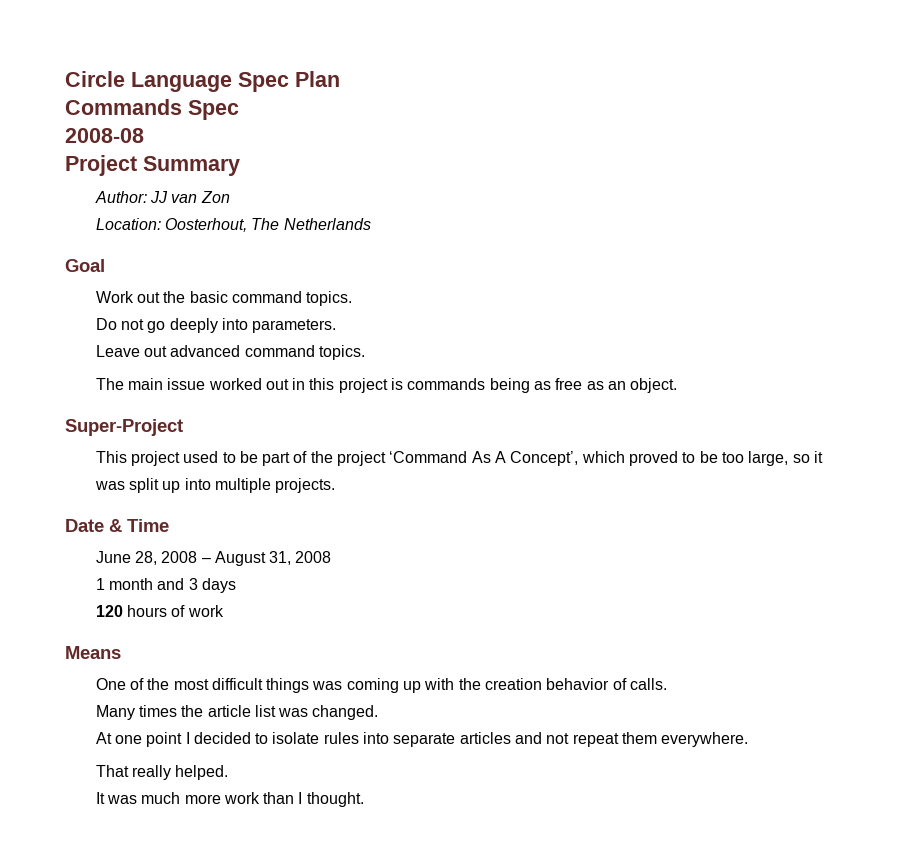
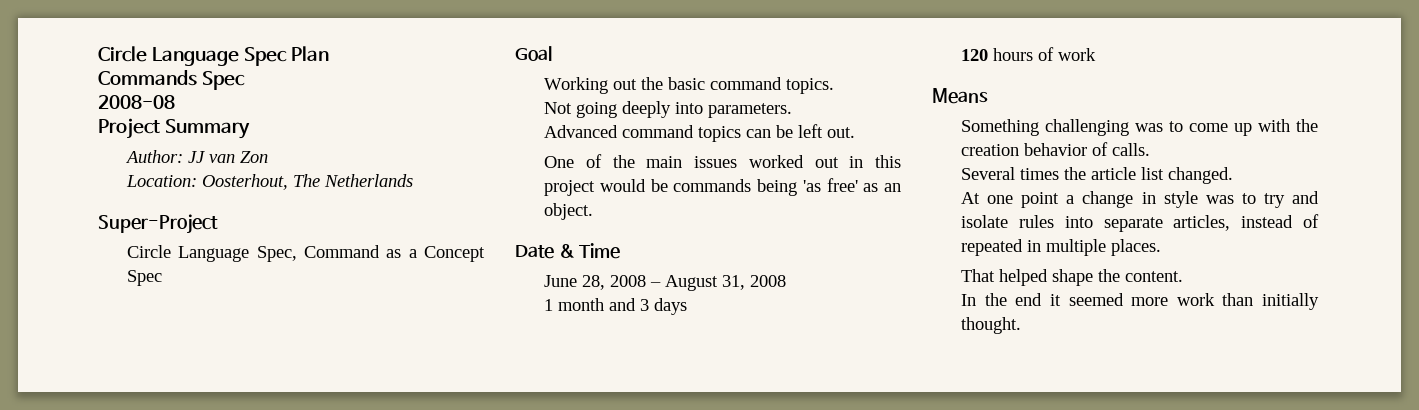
+ Super-Project
+ Circle Language Spec, Command as a Concept Spec
- Work out the basic command topics.
+ Working out the basic command topics.
- Do not go deeply into parameters.
+ Not going deeply into parameters.
- Leave out advanced command topics.
- The main issue worked out in this project is commands being as free as an object.
- Super-Project
- This project used to be part of the project ‘Command As A Concept’, which proved to be too large, so it was split up into multiple projects.
+ Advanced command topics can be left out.
+ One of the main issues worked out in this project would be commands being 'as free' as an object.
- One of the most difficult things was coming up with the creation behavior of calls.
+ Something challenging was to come up with the creation behavior of calls.
- Many times the article list was changed.
+ Several times the article list changed.
- At one point I decided to isolate rules into separate articles and not repeat them everywhere.
- That really helped.
- It was much more work than I thought.
+ At one point a change in style was to try and isolate rules into separate articles, instead of repeated in multiple places.
+ That helped shape the content.
+ In the end it seemed more work than initially thought.

